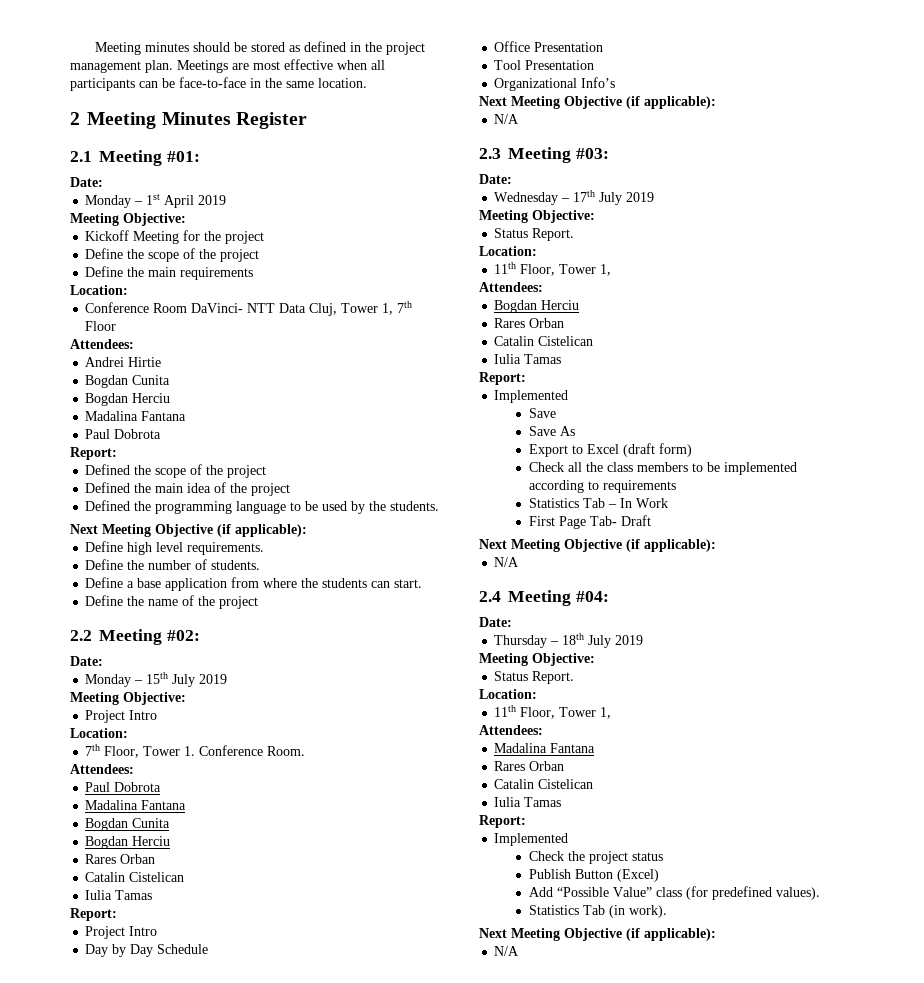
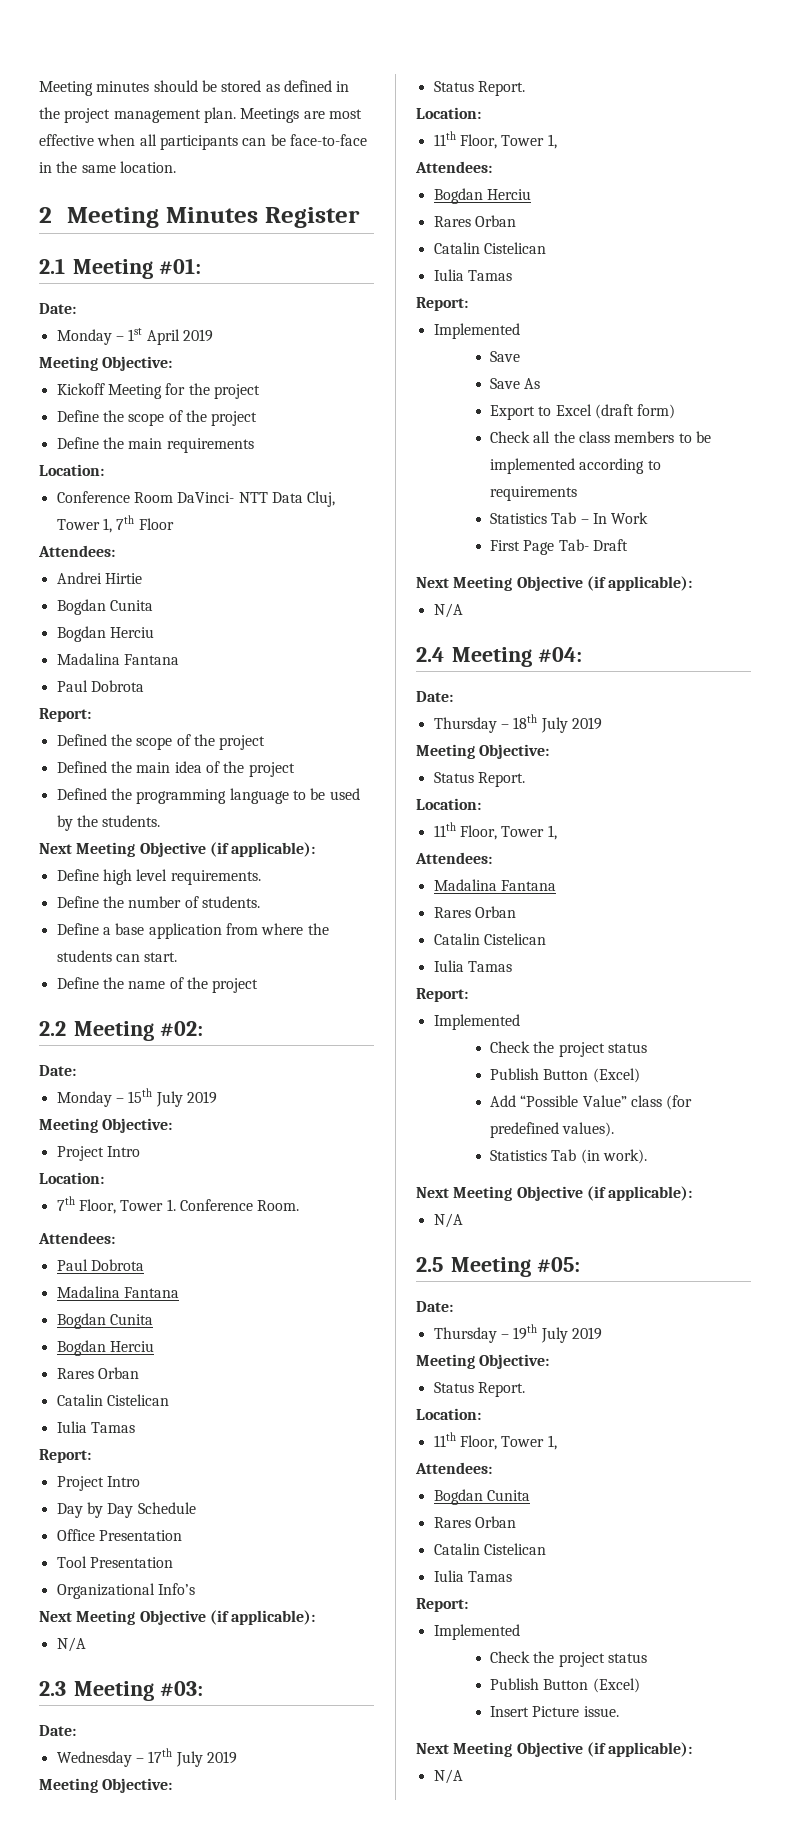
+ 2.5 Meeting #05:
+ Date:
+ Thursday – 19th July 2019
+ Meeting Objective:
+ Status Report.
+ Location:
+ 11th Floor, Tower 1,
+ Attendees:
+ Bogdan Cunita
+ Rares Orban
+ Catalin Cistelican
+ Iulia Tamas
+ Report:
+ Implemented
+ Check the project status
+ Publish Button (Excel)
+ Insert Picture issue.
+ Next Meeting Objective (if applicable):
+ N/A

